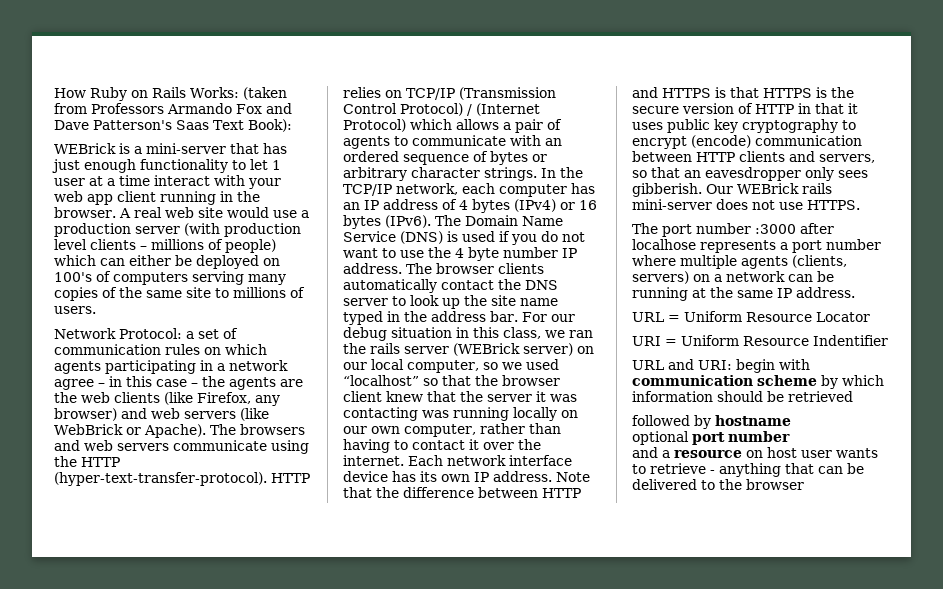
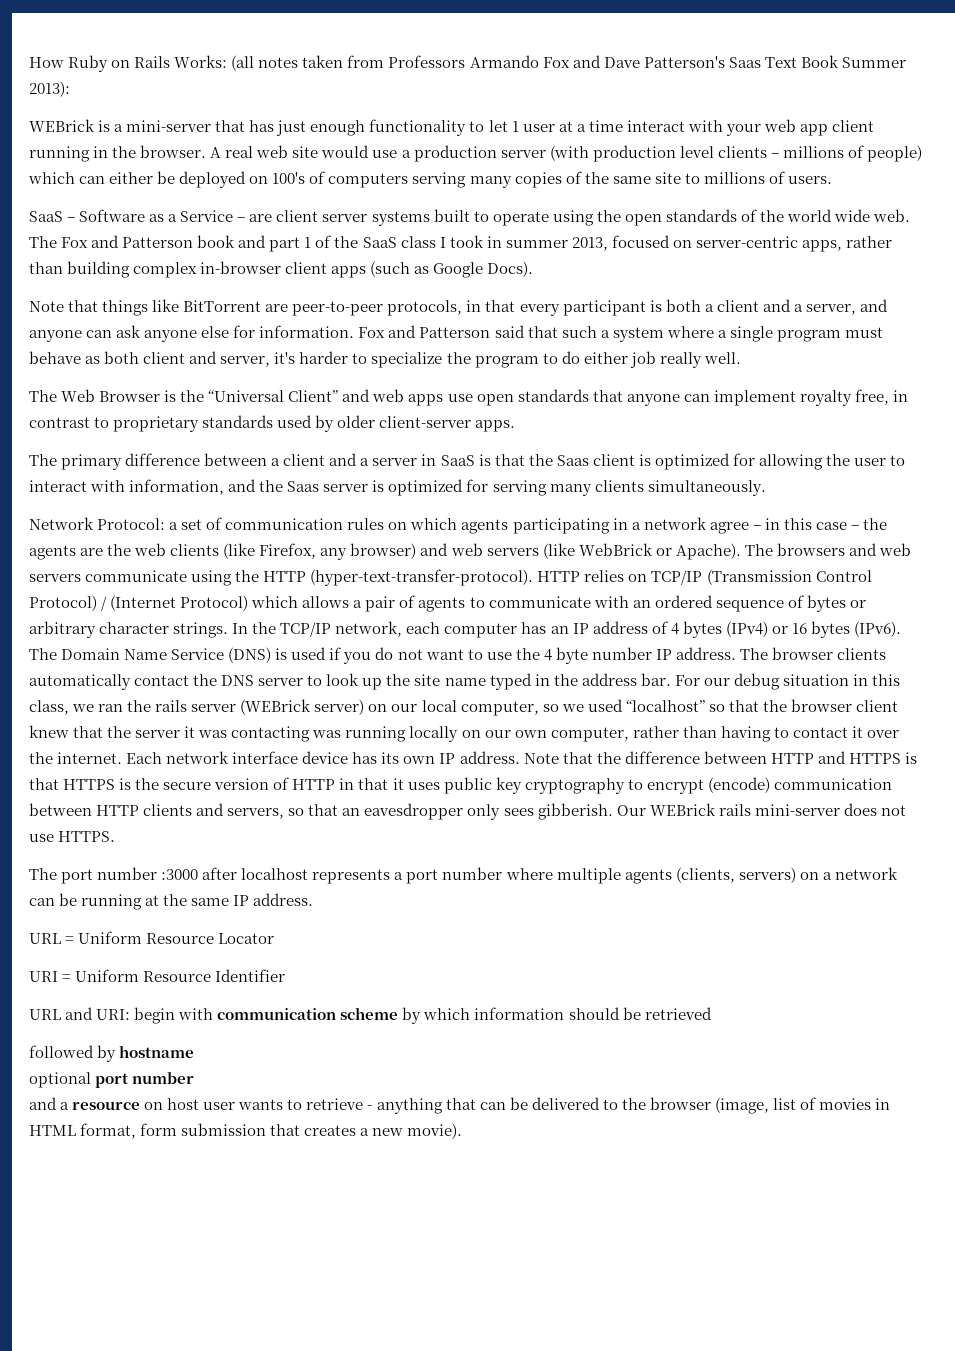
- How Ruby on Rails Works: (taken from Professors Armando Fox and Dave Patterson's Saas Text Book):
+ How Ruby on Rails Works: (all notes taken from Professors Armando Fox and Dave Patterson's Saas Text Book Summer 2013):
+ SaaS – Software as a Service – are client server systems built to operate using the open standards of the world wide web. The Fox and Patterson book and part 1 of the SaaS class I took in summer 2013, focused on server-centric apps, rather than building complex in-browser client apps (such as Google Docs).
+ Note that things like BitTorrent are peer-to-peer protocols, in that every participant is both a client and a server, and anyone can ask anyone else for information. Fox and Patterson said that such a system where a single program must behave as both client and server, it's harder to specialize the program to do either job really well.
+ The Web Browser is the “Universal Client” and web apps use open standards that anyone can implement royalty free, in contrast to proprietary standards used by older client-server apps.
+ The primary difference between a client and a server in SaaS is that the Saas client is optimized for allowing the user to interact with information, and the Saas server is optimized for serving many clients simultaneously.
- The port number :3000 after localhose represents a port number where multiple agents (clients, servers) on a network can be running at the same IP address.
+ The port number :3000 after localhost represents a port number where multiple agents (clients, servers) on a network can be running at the same IP address.
- URI = Uniform Resource Indentifier
+ URI = Uniform Resource Identifier
- and a resource on host user wants to retrieve - anything that can be delivered to the browser
+ and a resource on host user wants to retrieve - anything that can be delivered to the browser (image, list of movies in HTML format, form submission that creates a new movie).

